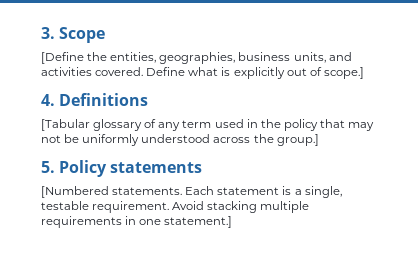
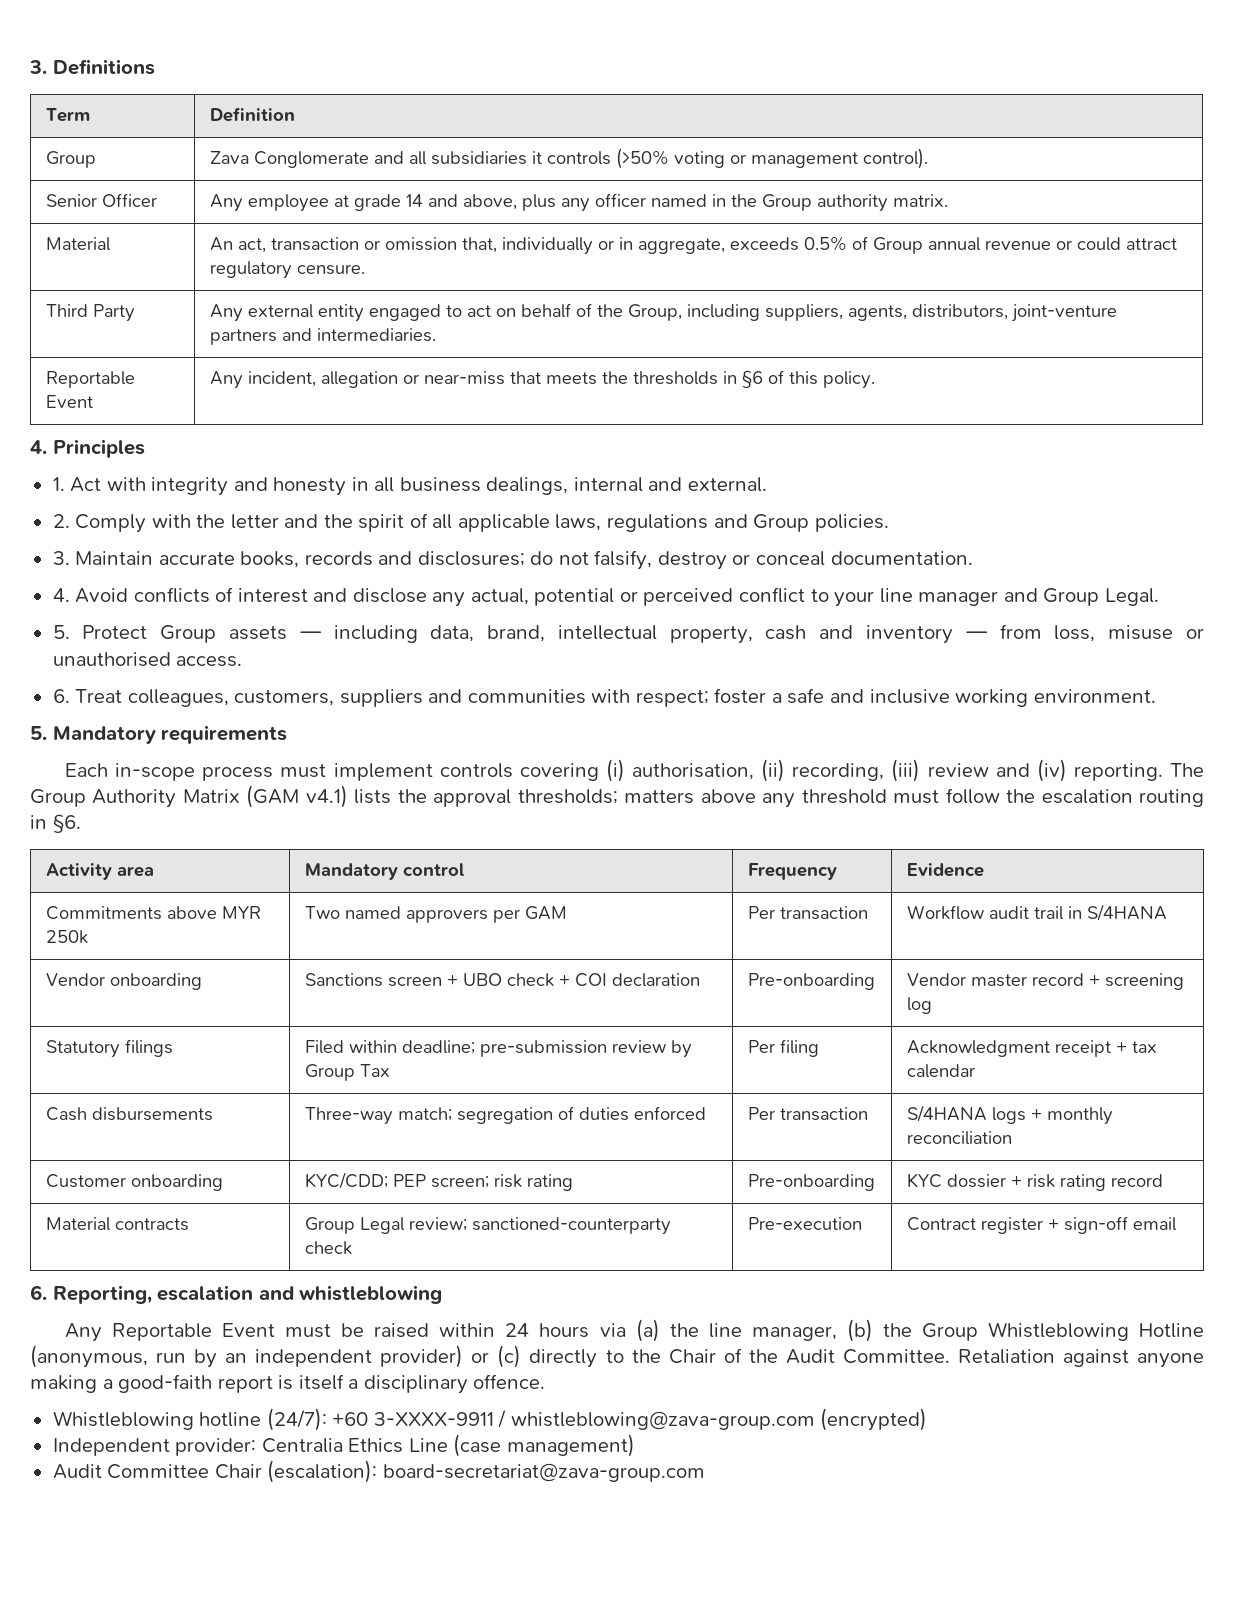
- 3. Scope
- [Define the entities, geographies, business units, and activities covered. Define what is explicitly out of scope.]
- 4. Definitions
- [Tabular glossary of any term used in the policy that may not be uniformly understood across the group.]
- 5. Policy statements
- [Numbered statements. Each statement is a single, testable requirement. Avoid stacking multiple requirements in one statement.]
+ 3. Definitions
+ Term | Definition
+ Group | Zava Conglomerate and all subsidiaries it controls (>50% voting or management control).
+ Senior Officer | Any employee at grade 14 and above, plus any officer named in the Group authority matrix.
+ Material | An act, transaction or omission that, individually or in aggregate, exceeds 0.5% of Group annual revenue or could attract regulatory censure.
+ Third Party | Any external entity engaged to act on behalf of the Group, including suppliers, agents, distributors, joint-venture partners and intermediaries.
+ Reportable Event | Any incident, allegation or near-miss that meets the thresholds in §6 of this policy.
+ 4. Principles
+ 1. Act with integrity and honesty in all business dealings, internal and external.
+ 2. Comply with the letter and the spirit of all applicable laws, regulations and Group policies.
+ 3. Maintain accurate books, records and disclosures; do not falsify, destroy or conceal documentation.
+ 4. Avoid conflicts of interest and disclose any actual, potential or perceived conflict to your line manager and Group Legal.
+ 5. Protect Group assets — including data, brand, intellectual property, cash and inventory — from loss, misuse or unauthorised access.
+ 6. Treat colleagues, customers, suppliers and communities with respect; foster a safe and inclusive working environment.
+ 5. Mandatory requirements
+ Each in-scope process must implement controls covering (i) authorisation, (ii) recording, (iii) review and (iv) reporting. The Group Authority Matrix (GAM v4.1) lists the approval thresholds; matters above any threshold must follow the escalation routing in §6.
+ Activity area | Mandatory control | Frequency | Evidence
+ Commitments above MYR 250k | Two named approvers per GAM | Per transaction | Workflow audit trail in S/4HANA
+ Vendor onboarding | Sanctions screen + UBO check + COI declaration | Pre-onboarding | Vendor master record + screening log
+ Statutory filings | Filed within deadline; pre-submission review by Group Tax | Per filing | Acknowledgment receipt + tax calendar
+ Cash disbursements | Three-way match; segregation of duties enforced | Per transaction | S/4HANA logs + monthly reconciliation
+ Customer onboarding | KYC/CDD; PEP screen; risk rating | Pre-onboarding | KYC dossier + risk rating record
+ Material contracts | Group Legal review; sanctioned-counterparty check | Pre-execution | Contract register + sign-off email
+ 6. Reporting, escalation and whistleblowing
+ Any Reportable Event must be raised within 24 hours via (a) the line manager, (b) the Group Whistleblowing Hotline (anonymous, run by an independent provider) or (c) directly to the Chair of the Audit Committee. Retaliation against anyone making a good-faith report is itself a disciplinary offence.
+ Whistleblowing hotline (24/7): +60 3-XXXX-9911 / whistleblowing@zava-group.com (encrypted)
+ Independent provider: Centralia Ethics Line (case management)
+ Audit Committee Chair (escalation): board-secretariat@zava-group.com

